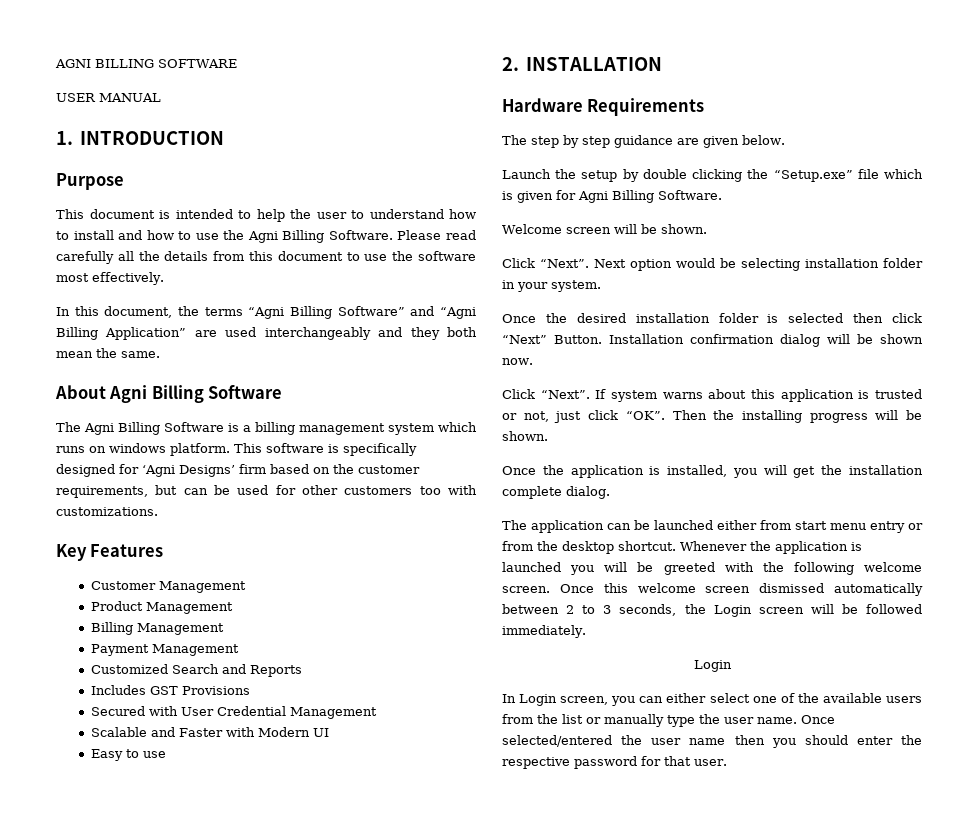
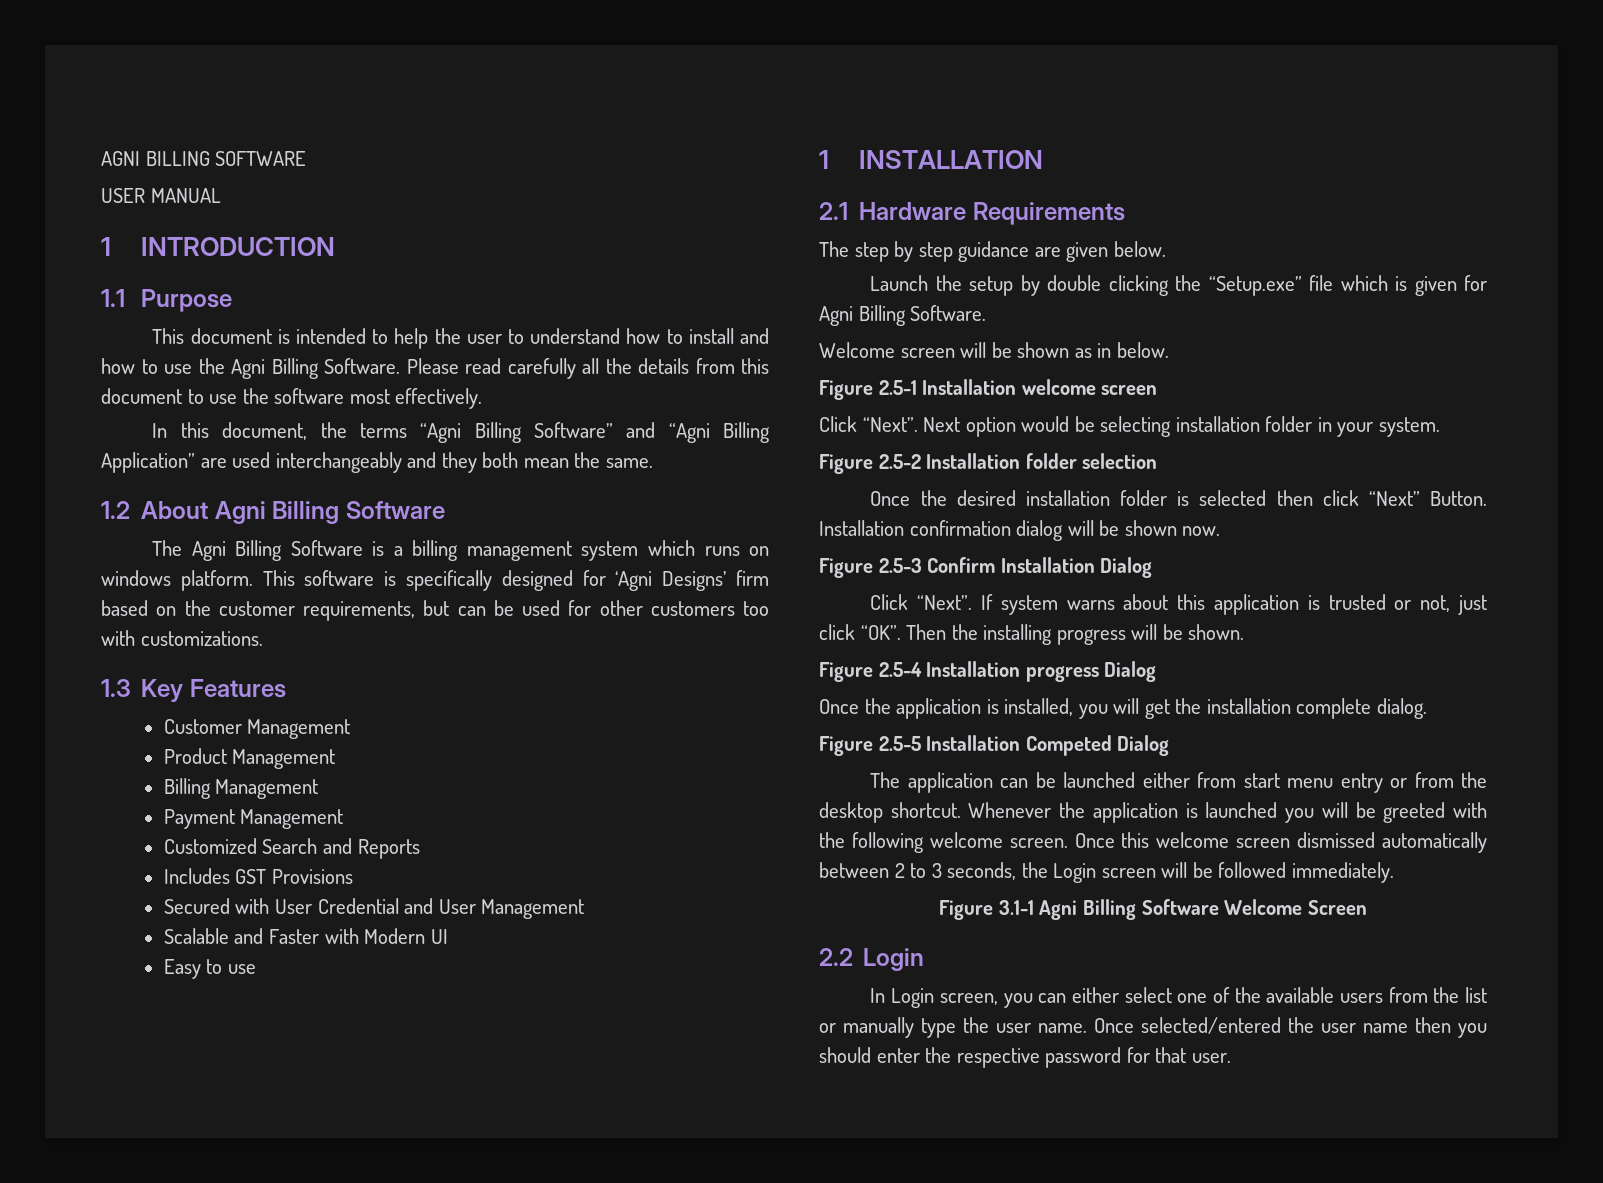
- 1. INTRODUCTION
+ 1 INTRODUCTION
- Purpose
+ 1.1 Purpose
- About Agni Billing Software
+ 1.2 About Agni Billing Software
- Key Features
+ 1.3 Key Features
- Secured with User Credential Management
+ Secured with User Credential and User Management
- 2. INSTALLATION
+ 1 INSTALLATION
- Hardware Requirements
+ 2.1 Hardware Requirements
- Welcome screen will be shown.
+ Welcome screen will be shown as in below.
+ Figure 2.5-1 Installation welcome screen
+ Figure 2.5-2 Installation folder selection
+ Figure 2.5-3 Confirm Installation Dialog
+ Figure 2.5-4 Installation progress Dialog
+ Figure 2.5-5 Installation Competed Dialog
  Once this welcome screen dismissed automatically between 2 to 3 seconds, the Login screen will be followed immediately.
- Login
+ Figure 3.1-1 Agni Billing Software Welcome Screen
+ 2.2 Login

